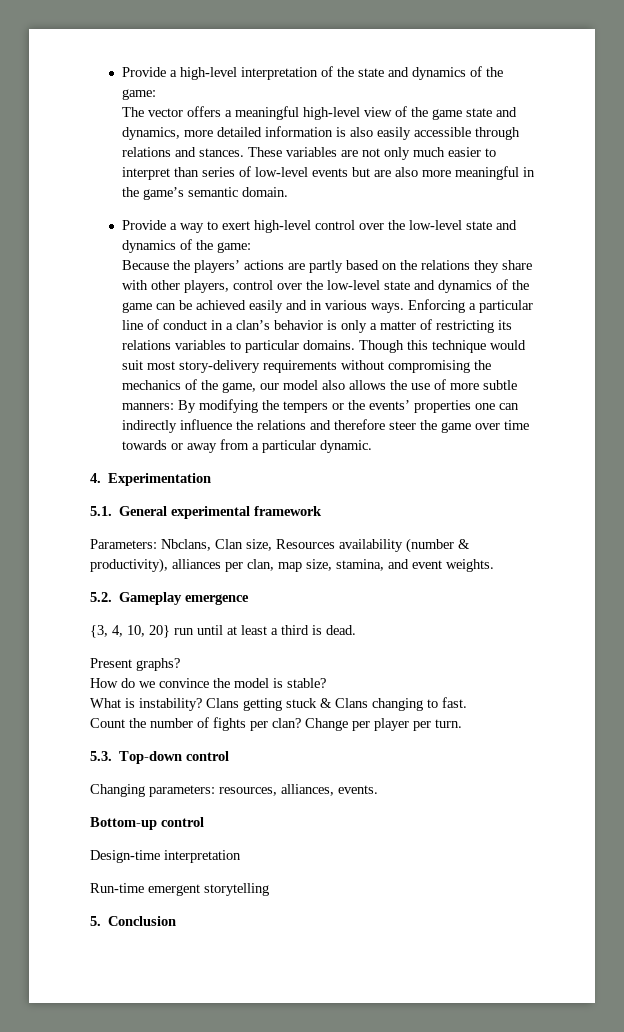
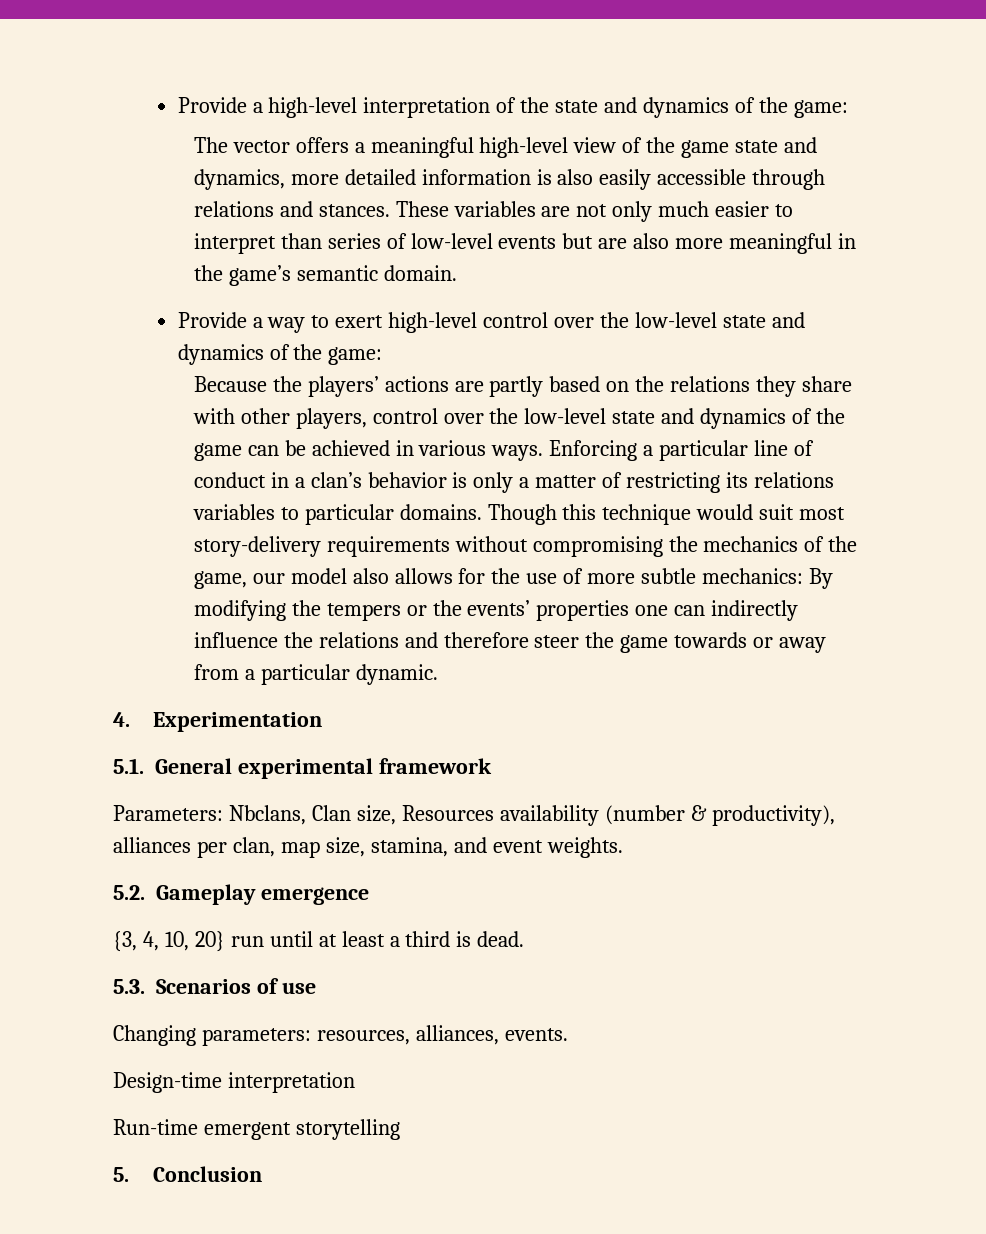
- Because the players’ actions are partly based on the relations they share with other players, control over the low-level state and dynamics of the game can be achieved easily and in various ways.
+ Because the players’ actions are partly based on the relations they share with other players, control over the low-level state and dynamics of the game can be achieved in various ways.
- Though this technique would suit most story-delivery requirements without compromising the mechanics of the game, our model also allows the use of more subtle manners: By modifying the tempers or the events’ properties one can indirectly influence the relations and therefore steer the game over time towards or away from a particular dynamic.
+ Though this technique would suit most story-delivery requirements without compromising the mechanics of the game, our model also allows for the use of more subtle mechanics: By modifying the tempers or the events’ properties one can indirectly influence the relations and therefore steer the game towards or away from a particular dynamic.
- Present graphs?
- How do we convince the model is stable?
- What is instability? Clans getting stuck & Clans changing to fast.
- Count the number of fights per clan? Change per player per turn.
- 5.3. Top-down control
+ 5.3. Scenarios of use
- Bottom-up control

